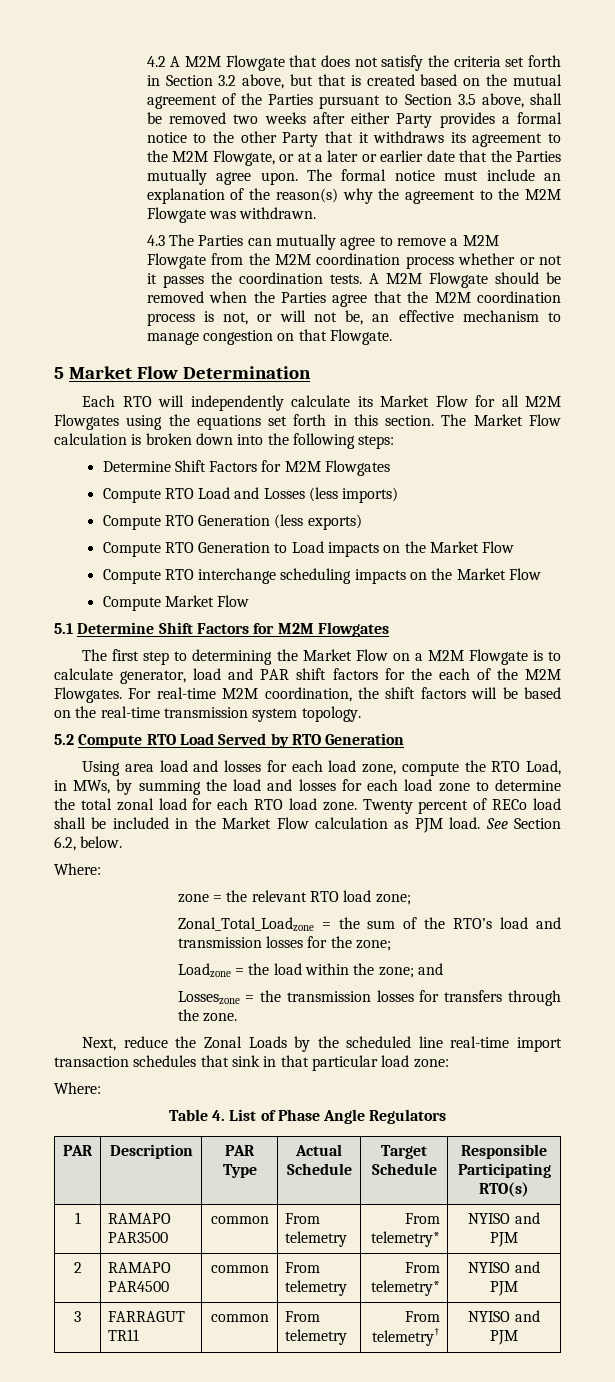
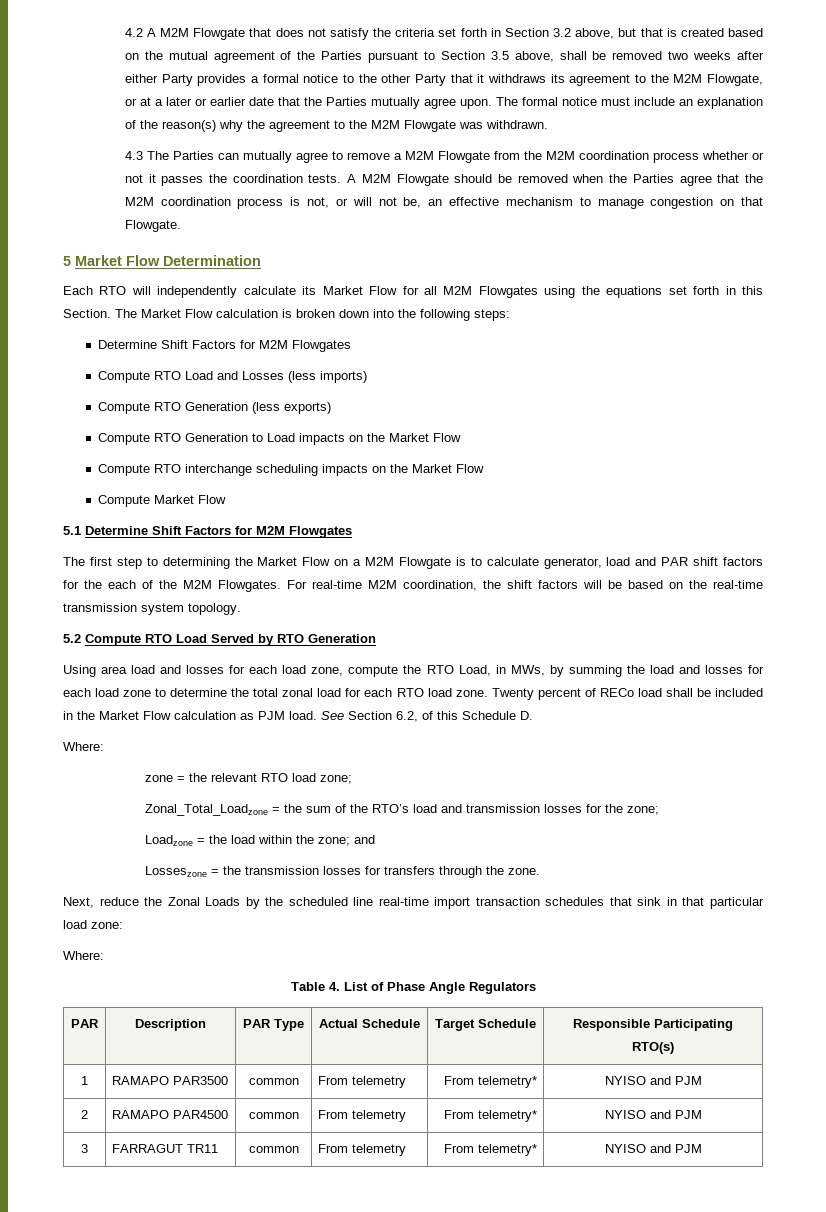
- Each RTO will independently calculate its Market Flow for all M2M Flowgates using the equations set forth in this section.
+ Each RTO will independently calculate its Market Flow for all M2M Flowgates using the equations set forth in this Section.
- See Section 6.2, below.
+ See Section 6.2, of this Schedule D.
- 3 | FARRAGUT TR11 | common | From telemetry | From telemetry† | NYISO and PJM
+ 3 | FARRAGUT TR11 | common | From telemetry | From telemetry* | NYISO and PJM

